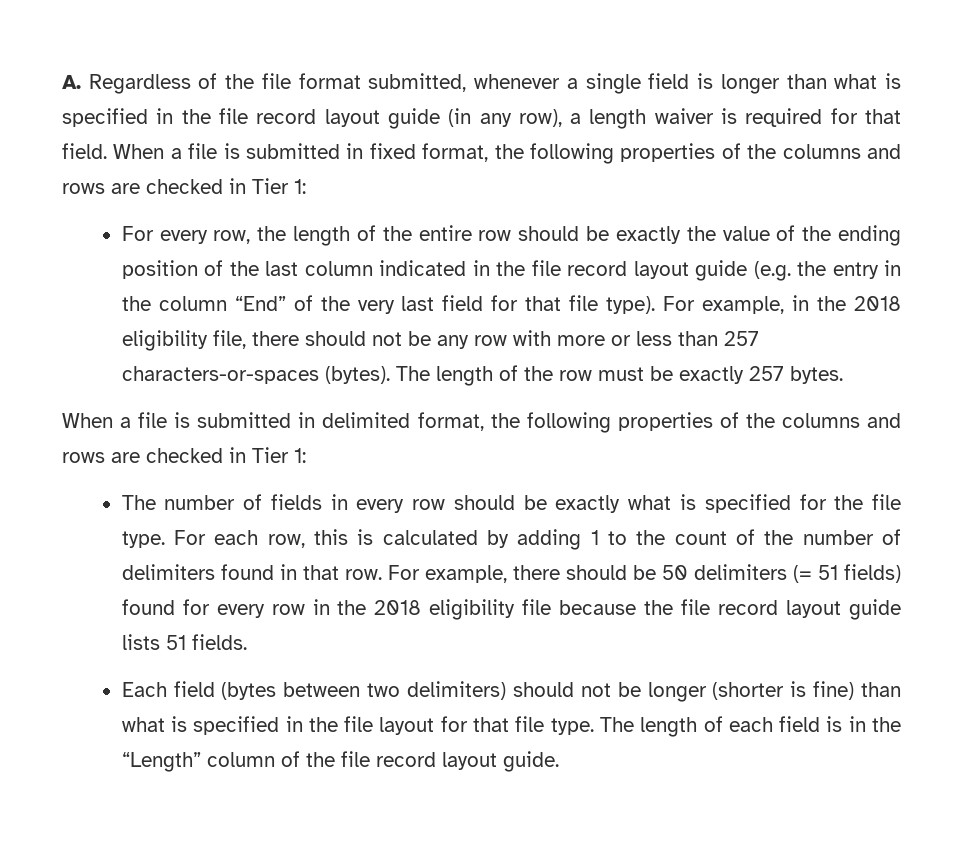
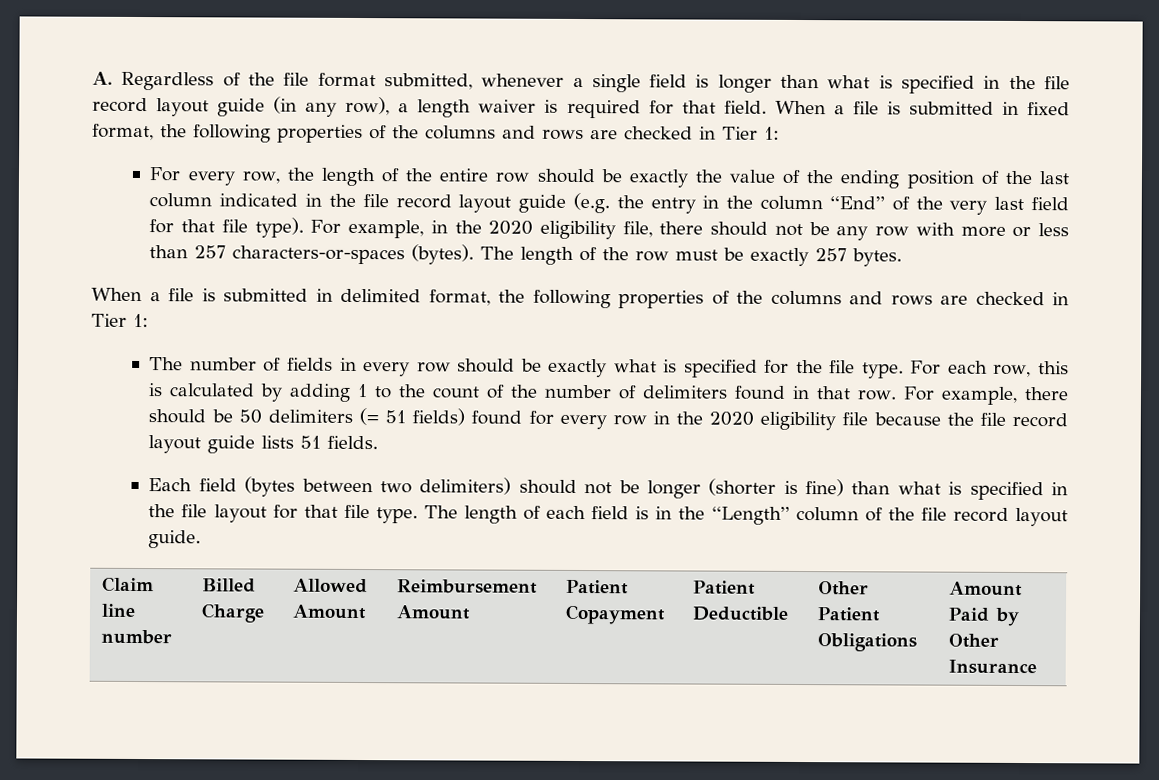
- For example, in the 2018 eligibility file, there should not be any row with more or less than 257 characters-or-spaces (bytes).
+ For example, in the 2020 eligibility file, there should not be any row with more or less than 257 characters-or-spaces (bytes).
- For example, there should be 50 delimiters (= 51 fields) found for every row in the 2018 eligibility file because the file record layout guide lists 51 fields.
+ For example, there should be 50 delimiters (= 51 fields) found for every row in the 2020 eligibility file because the file record layout guide lists 51 fields.
+ Claim line number | Billed Charge | Allowed Amount | Reimbursement Amount | Patient Copayment | Patient Deductible | Other Patient Obligations | Amount Paid by Other Insurance

